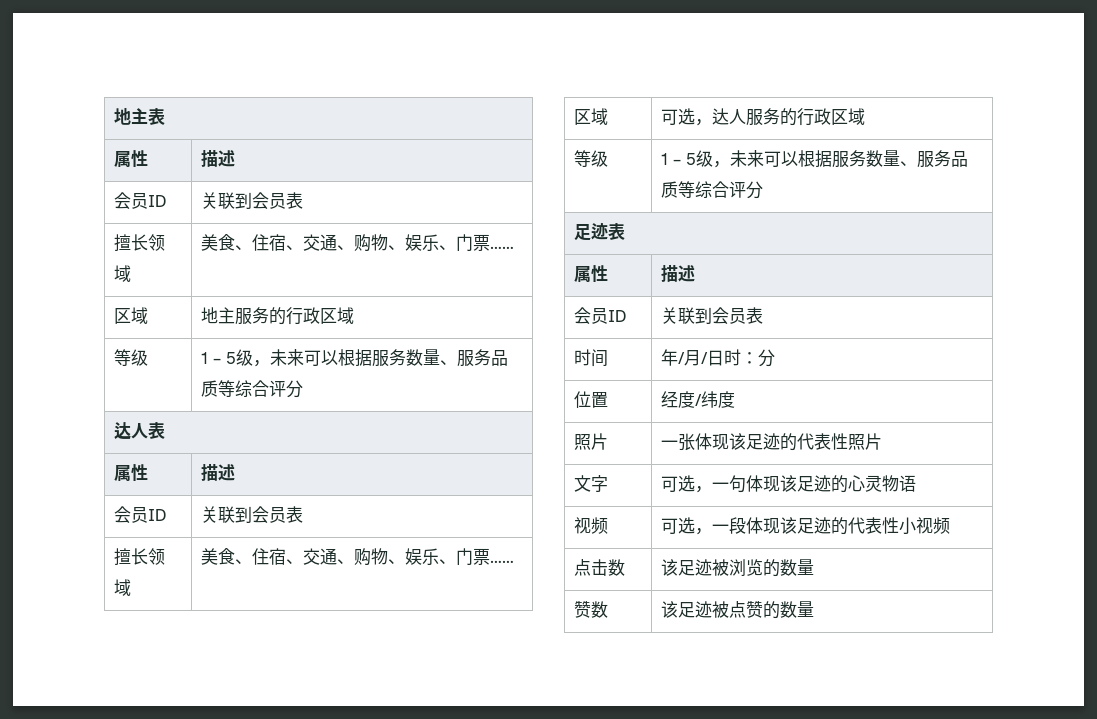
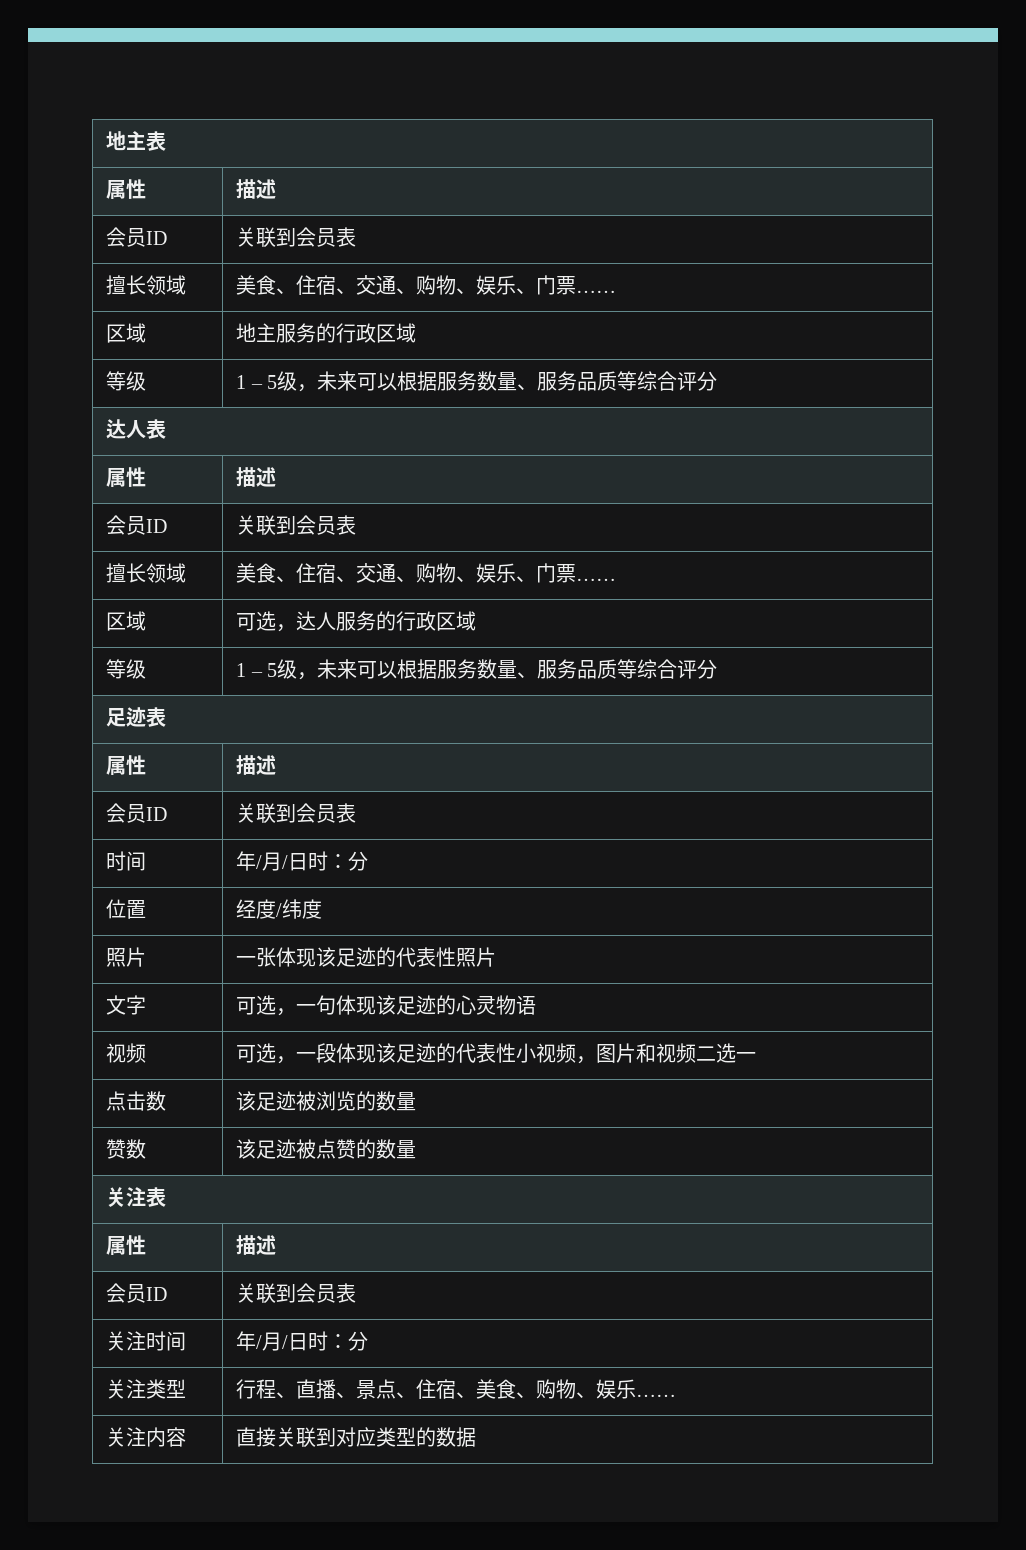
- 视频 | 可选，一段体现该足迹的代表性小视频
+ 视频 | 可选，一段体现该足迹的代表性小视频，图片和视频二选一
+ 关注表
+ 属性 | 描述
+ 会员ID | 关联到会员表
+ 关注时间 | 年/月/日时：分
+ 关注类型 | 行程、直播、景点、住宿、美食、购物、娱乐……
+ 关注内容 | 直接关联到对应类型的数据

